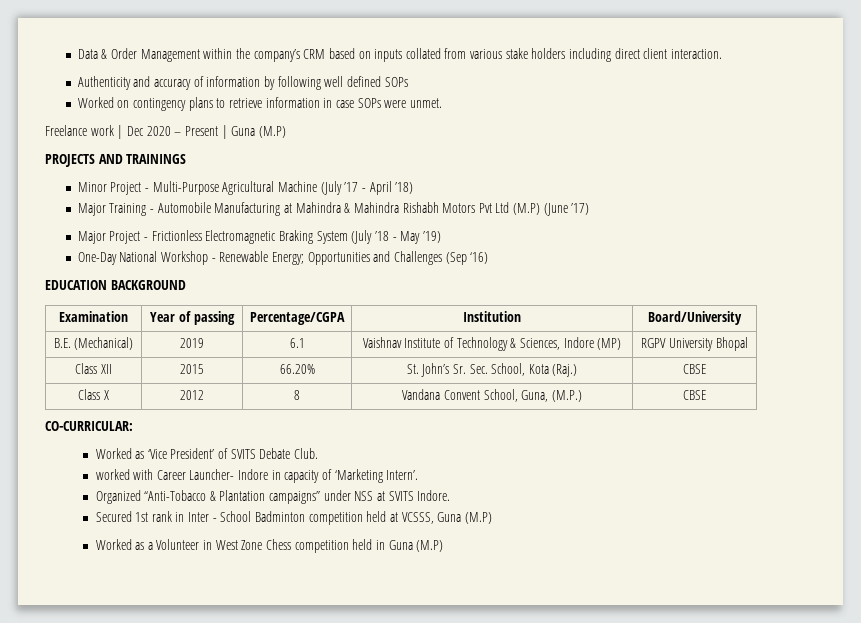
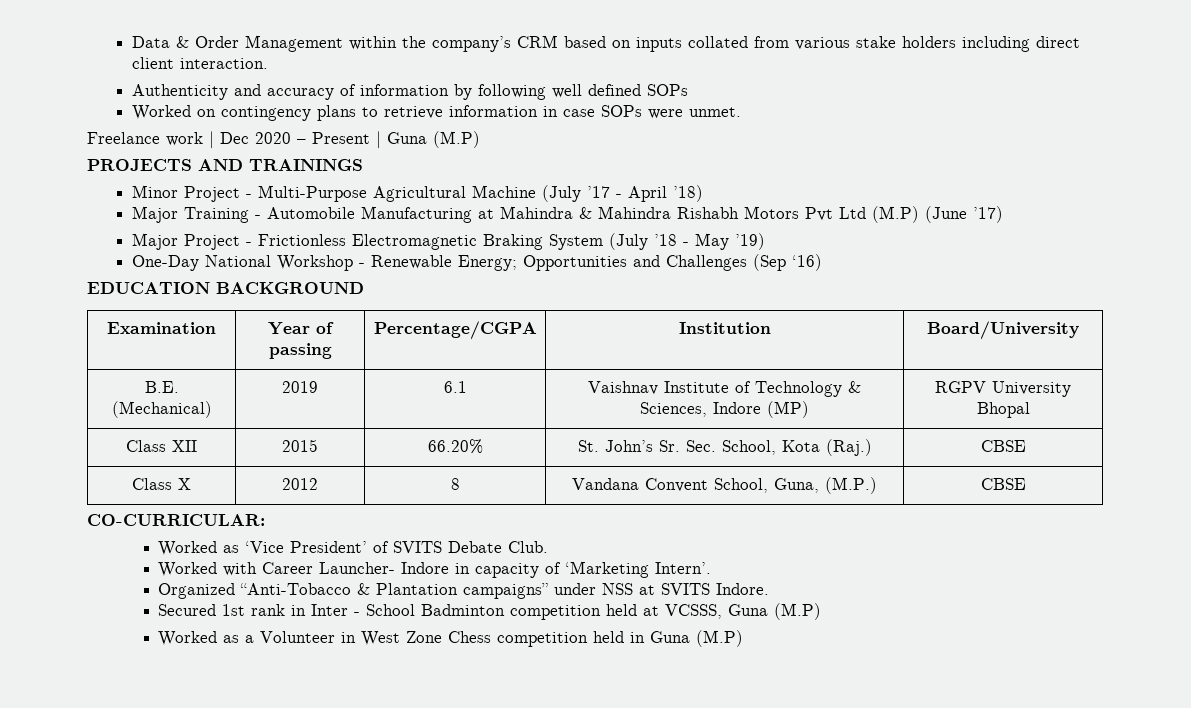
- worked with Career Launcher- Indore in capacity of ‘Marketing Intern’.
+ Worked with Career Launcher- Indore in capacity of ‘Marketing Intern’.

